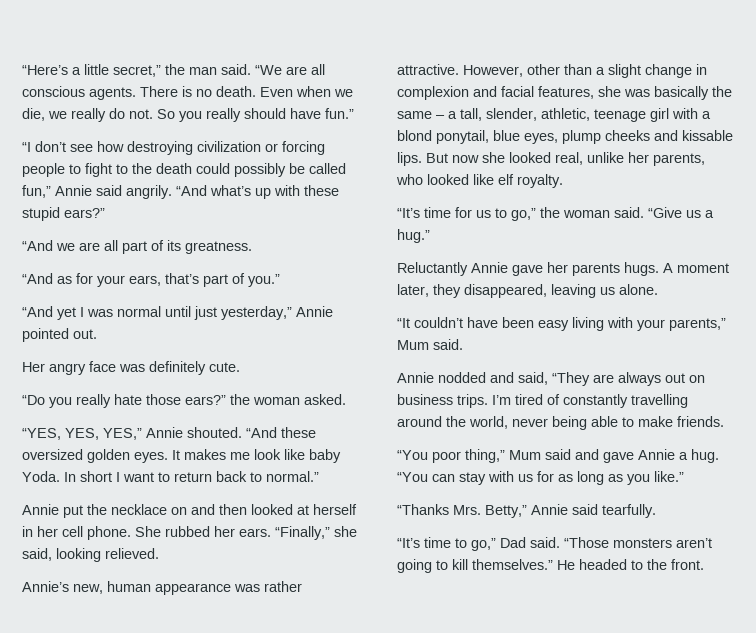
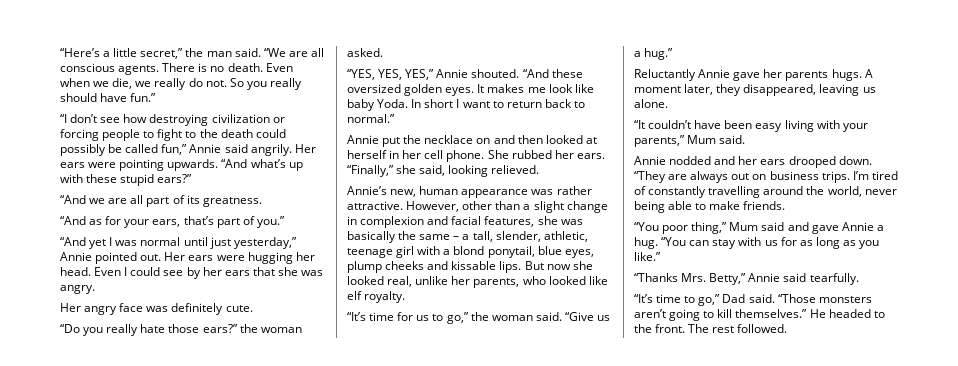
+ Her ears were pointing upwards.
+ Her ears were hugging her head. Even I could see by her ears that she was angry.
- Annie nodded and said, “They are always out on business trips.
+ Annie nodded and her ears drooped down. “They are always out on business trips.
+ The rest followed.

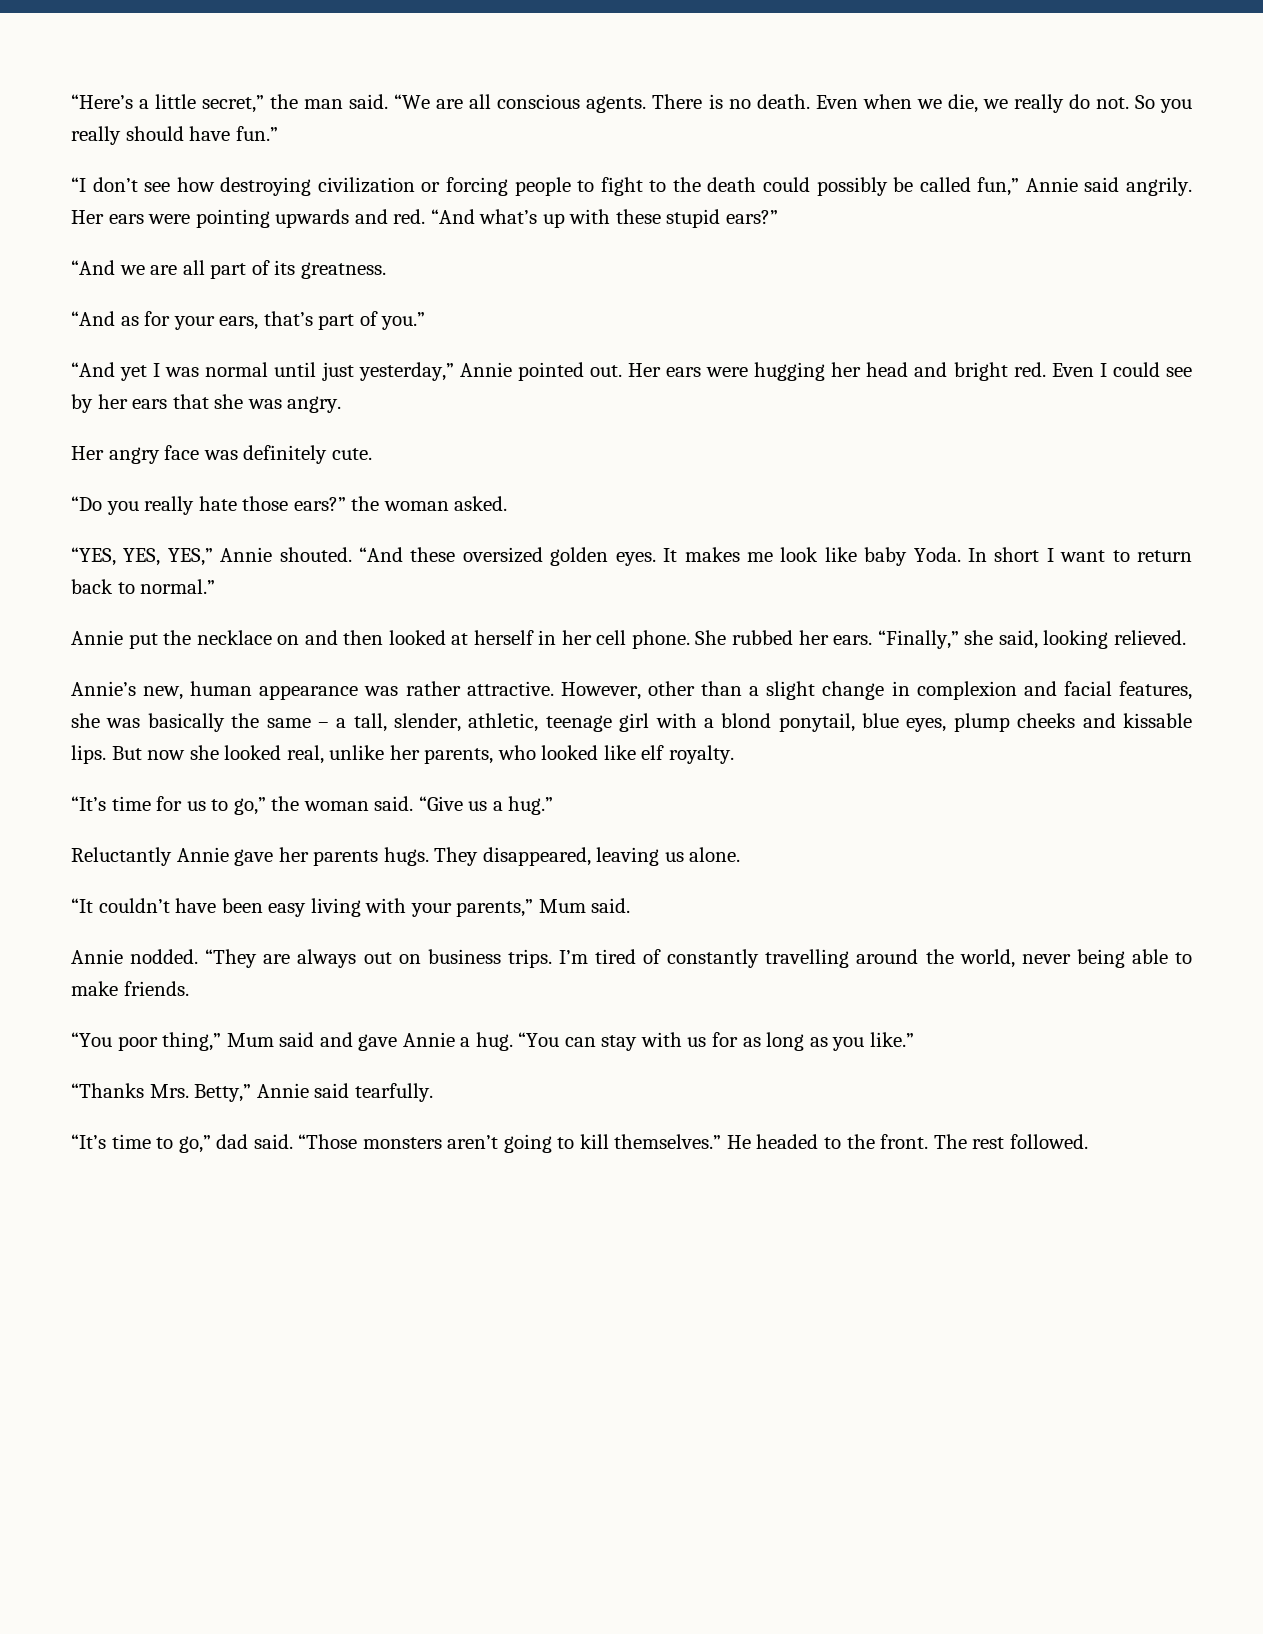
- Her ears were pointing upwards.
+ Her ears were pointing upwards and red.
- Her ears were hugging her head.
+ Her ears were hugging her head and bright red.
- A moment later, they disappeared, leaving us alone.
+ They disappeared, leaving us alone.
- Annie nodded and her ears drooped down.
+ Annie nodded.
- “It’s time to go,” Dad said.
+ “It’s time to go,” dad said.

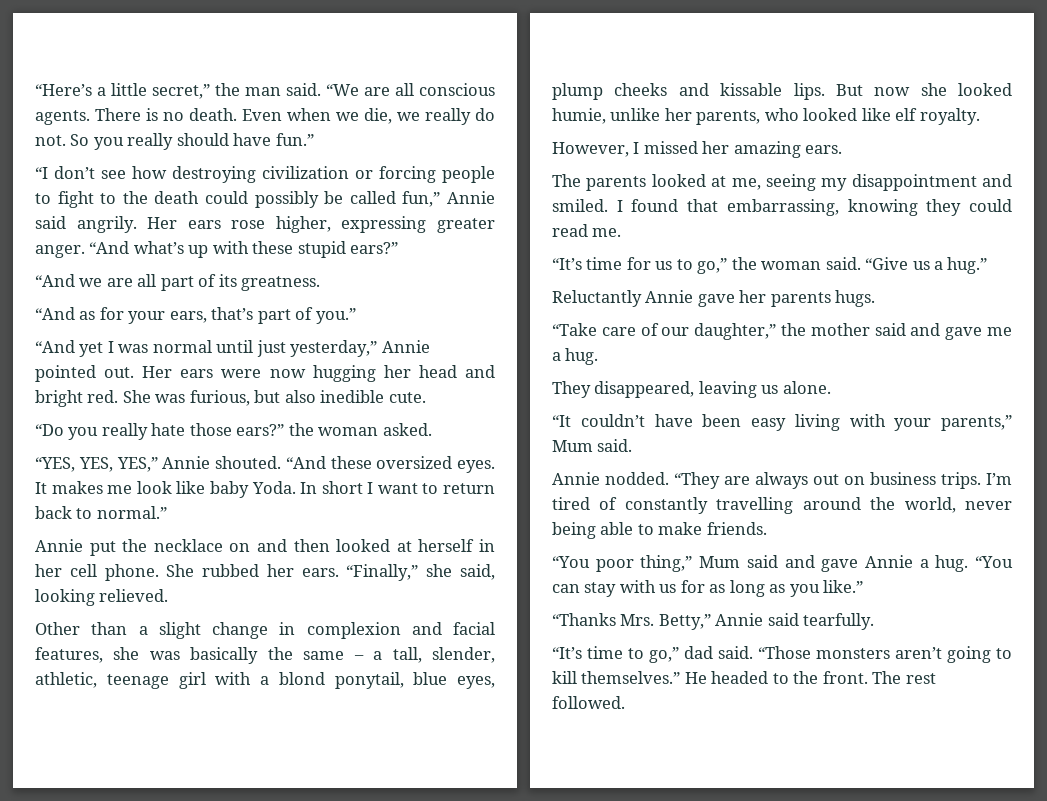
- Her ears were pointing upwards and red.
+ Her ears rose higher, expressing greater anger.
- Her ears were hugging her head and bright red.
+ Her ears were now hugging her head and bright red.
- Even I could see by her ears that she was angry.
- Her angry face was definitely cute.
+ She was furious, but also inedible cute.
- “And these oversized golden eyes.
+ “And these oversized eyes.
- Annie’s new, human appearance was rather attractive. However, other than a slight change in complexion and facial features, she was basically the same – a tall, slender, athletic, teenage girl with a blond ponytail, blue eyes, plump cheeks and kissable lips.
+ Other than a slight change in complexion and facial features, she was basically the same – a tall, slender, athletic, teenage girl with a blond ponytail, blue eyes, plump cheeks and kissable lips.
- But now she looked real, unlike her parents, who looked like elf royalty.
+ But now she looked humie, unlike her parents, who looked like elf royalty.
+ However, I missed her amazing ears.
+ The parents looked at me, seeing my disappointment and smiled. I found that embarrassing, knowing they could read me.
- Reluctantly Annie gave her parents hugs. They disappeared, leaving us alone.
+ Reluctantly Annie gave her parents hugs.
+ “Take care of our daughter,” the mother said and gave me a hug.
+ They disappeared, leaving us alone.

